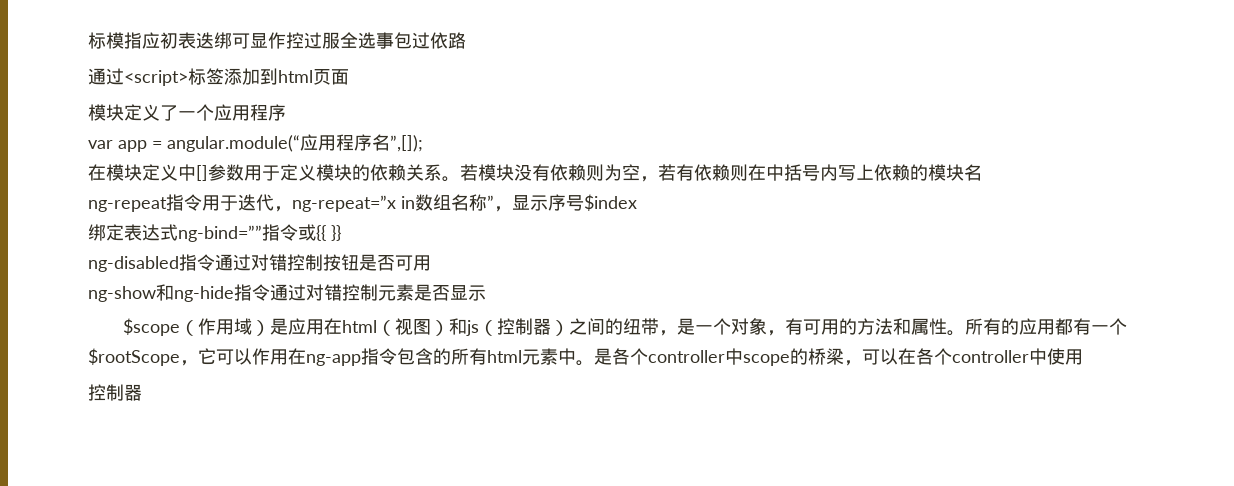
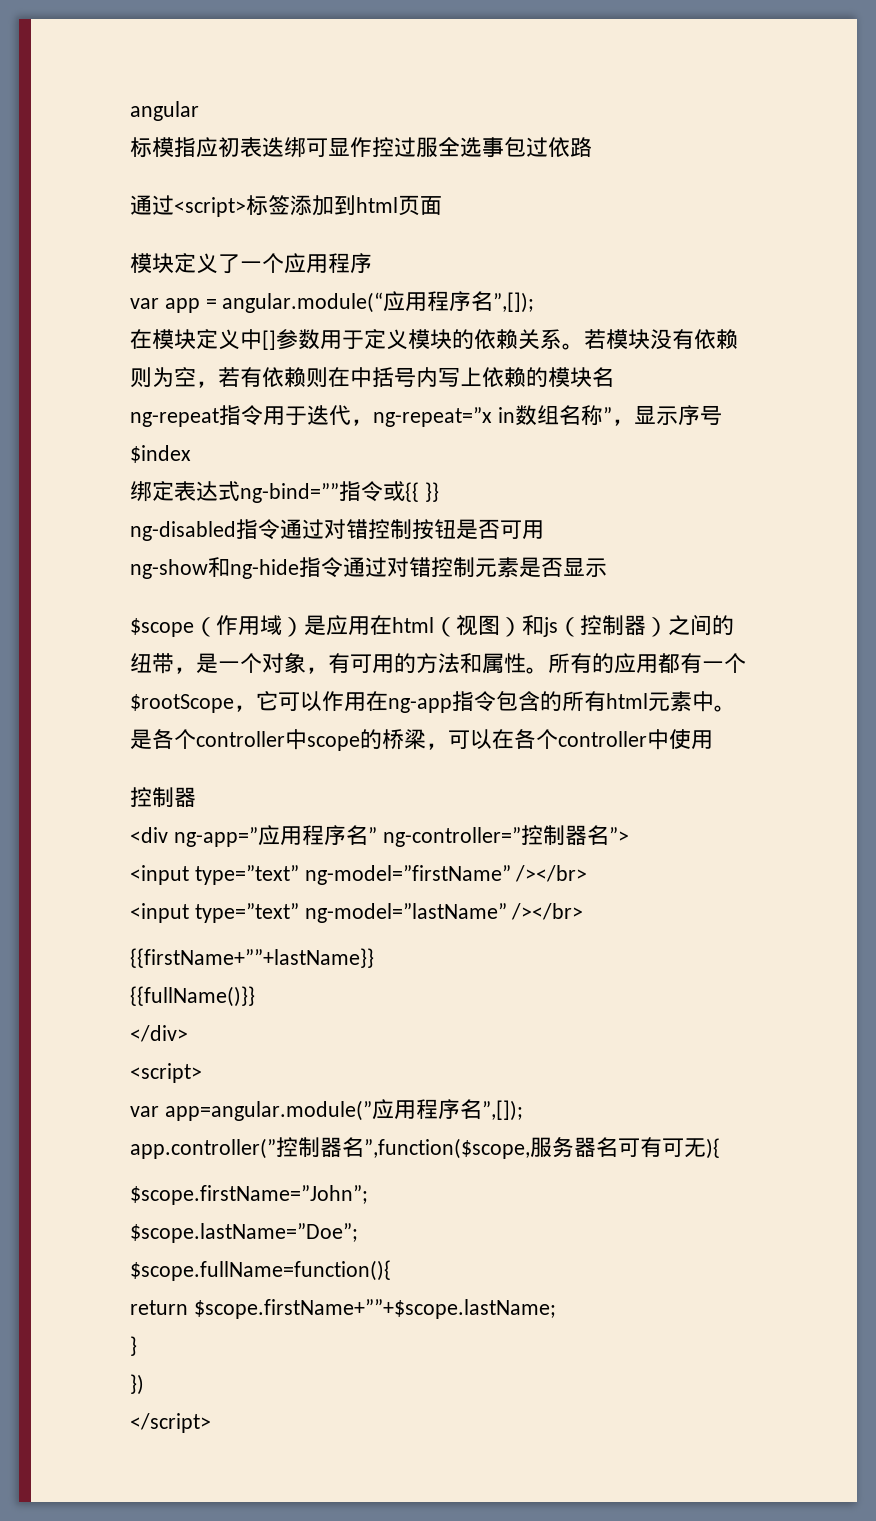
+ angular
+ <div ng-app=”应用程序名” ng-controller=”控制器名”>
+ <input type=”text” ng-model=”firstName” /></br>
+ <input type=”text” ng-model=”lastName” /></br>
+ {{firstName+””+lastName}}
+ {{fullName()}}
+ </div>
+ <script>
+ var app=angular.module(”应用程序名”,[]);
+ app.controller(”控制器名”,function($scope,服务器名可有可无){
+ $scope.firstName=”John”;
+ $scope.lastName=”Doe”;
+ $scope.fullName=function(){
+ return $scope.firstName+””+$scope.lastName;
+ }
+ })
+ </script>

